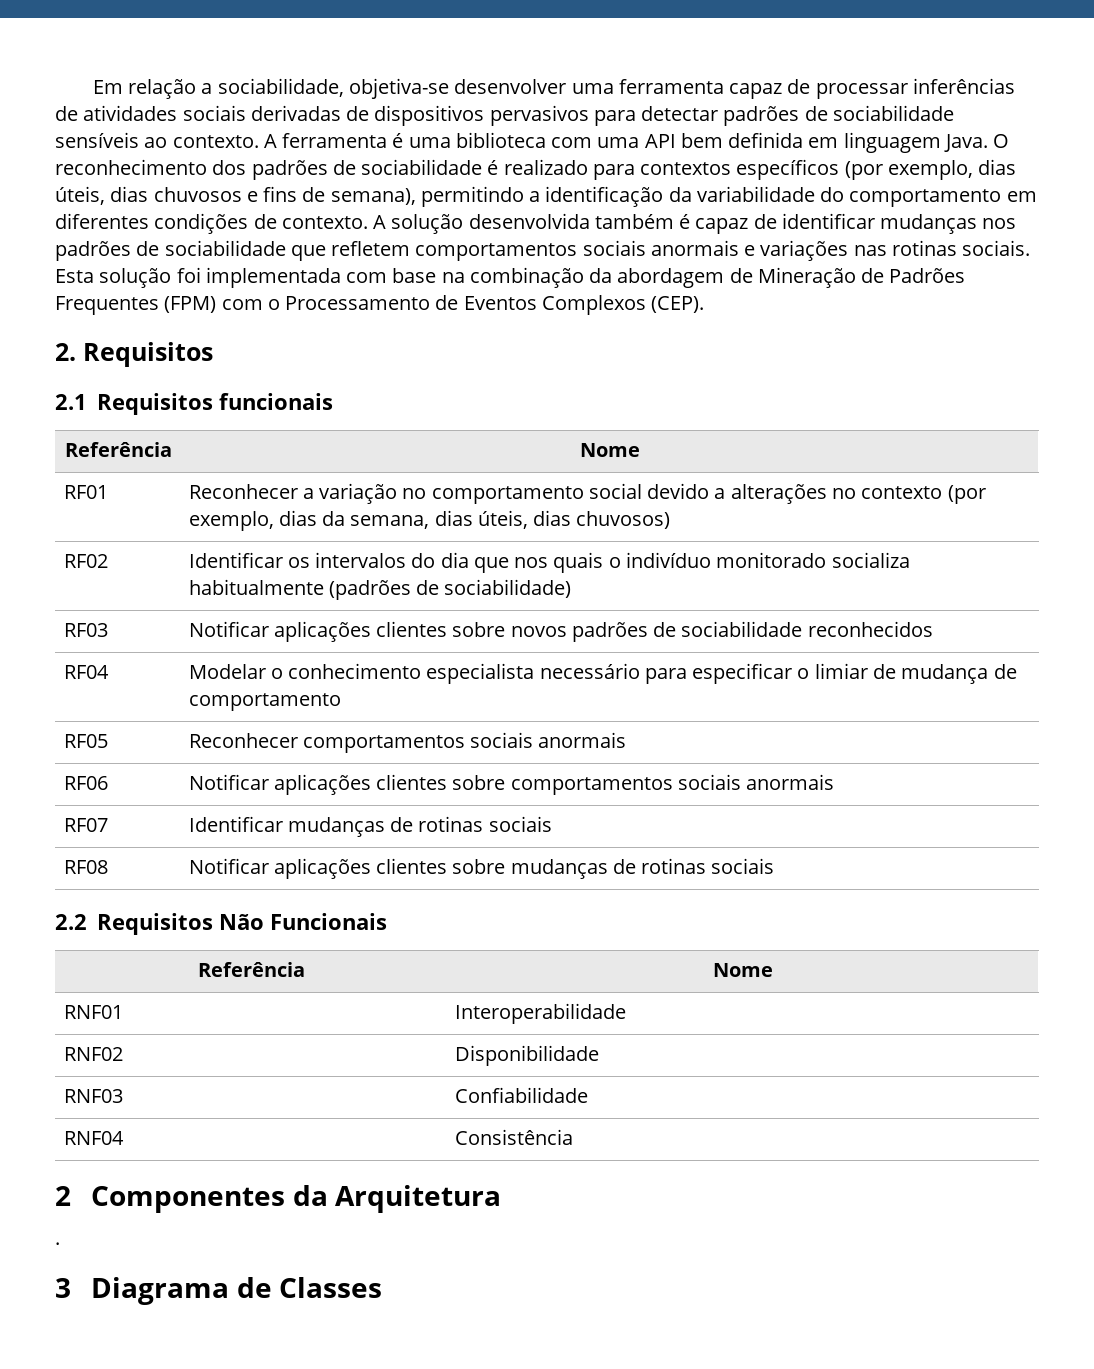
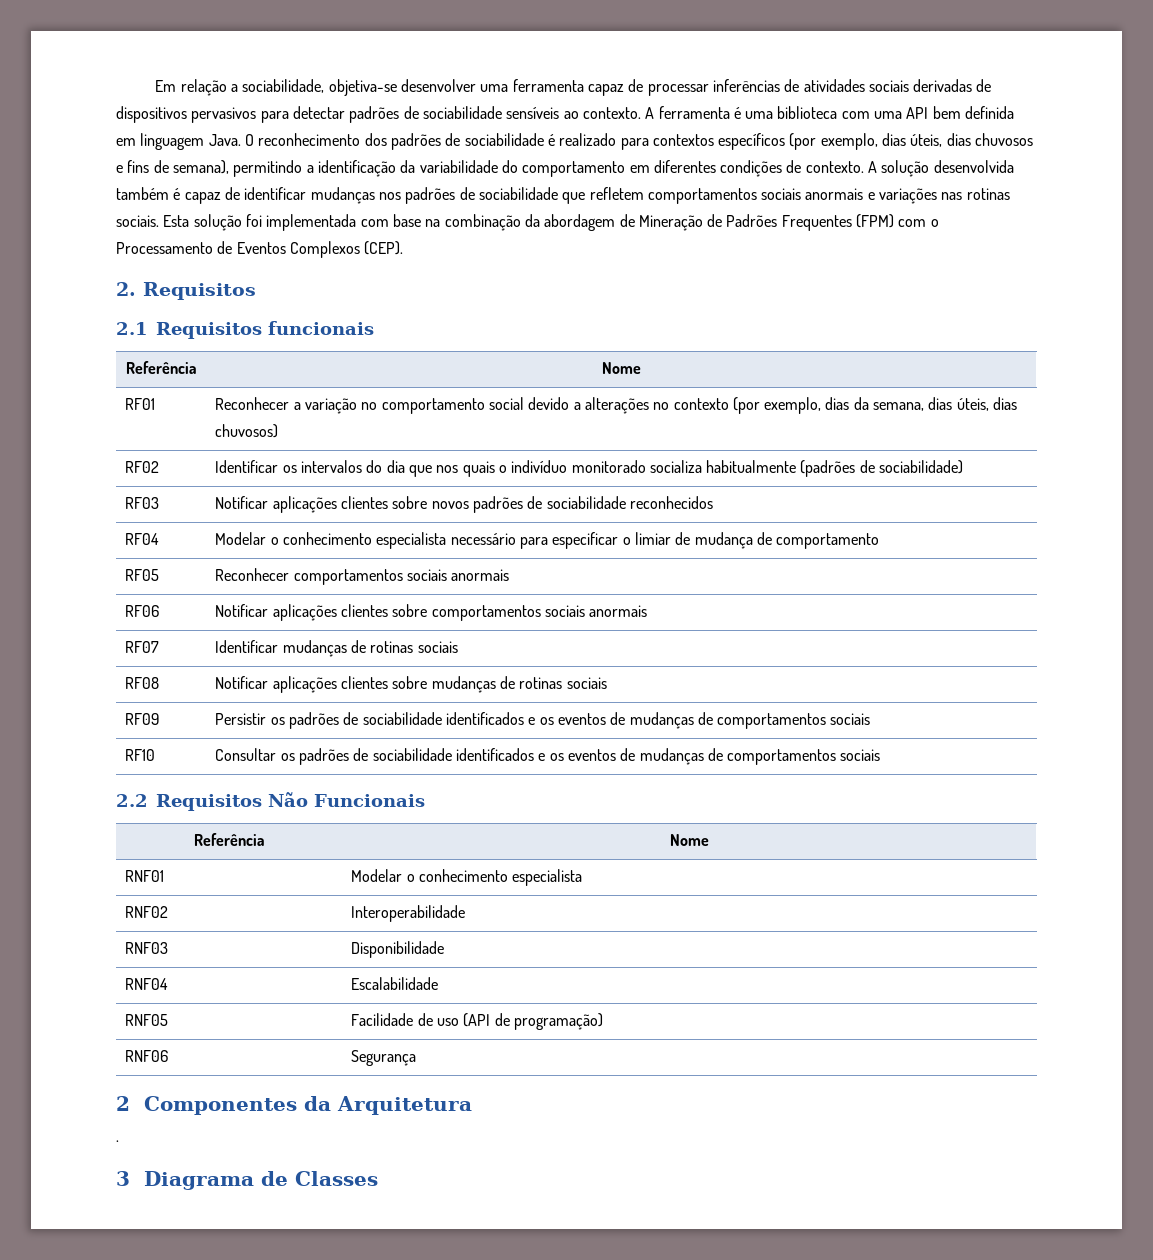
+ RF09 | Persistir os padrões de sociabilidade identificados e os eventos de mudanças de comportamentos sociais
+ RF10 | Consultar os padrões de sociabilidade identificados e os eventos de mudanças de comportamentos sociais
- RNF01 | Interoperabilidade
+ RNF01 | Modelar o conhecimento especialista
- RNF02 | Disponibilidade
+ RNF02 | Interoperabilidade
- RNF03 | Confiabilidade
+ RNF03 | Disponibilidade
- RNF04 | Consistência
+ RNF04 | Escalabilidade
+ RNF05 | Facilidade de uso (API de programação)
+ RNF06 | Segurança

